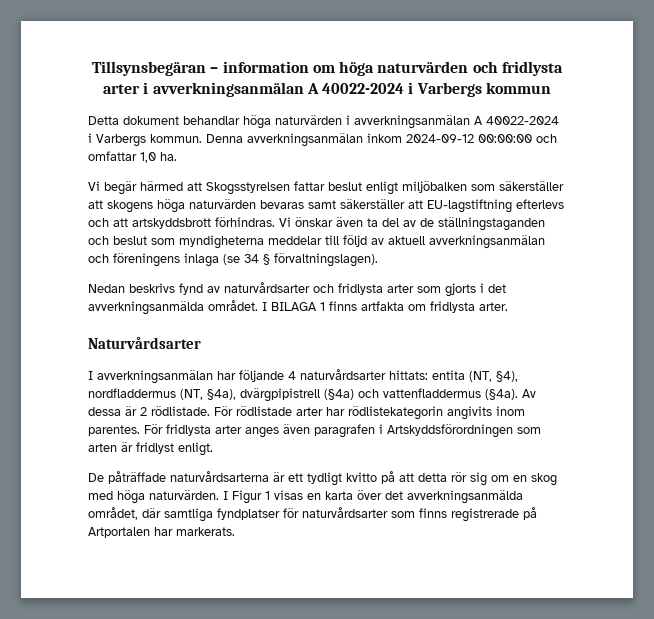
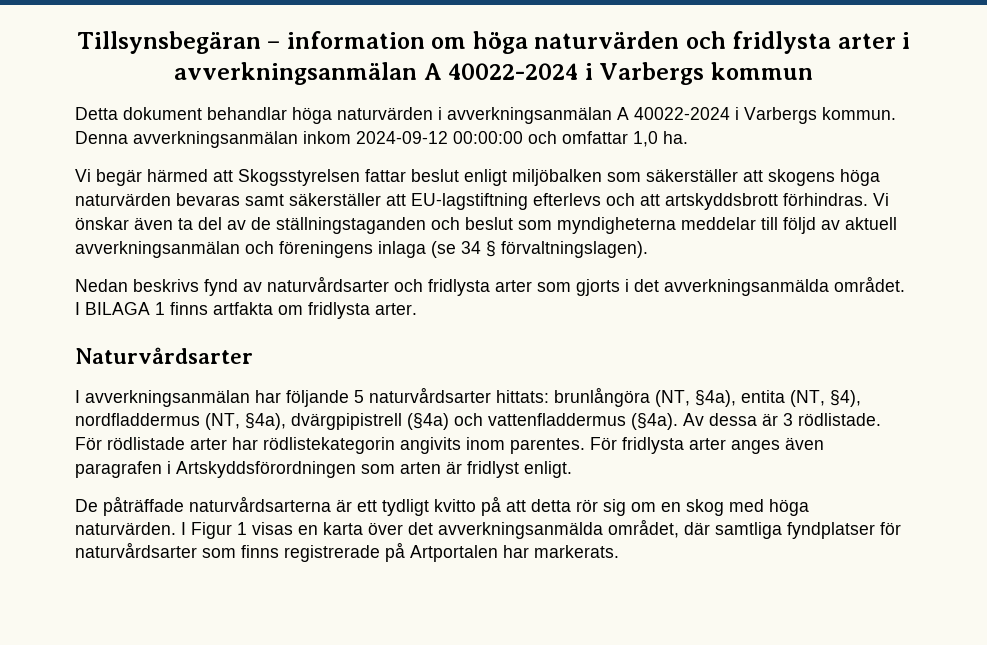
- I avverkningsanmälan har följande 4 naturvårdsarter hittats: entita (NT, §4), nordfladdermus (NT, §4a), dvärgpipistrell (§4a) och vattenfladdermus (§4a).
+ I avverkningsanmälan har följande 5 naturvårdsarter hittats: brunlångöra (NT, §4a), entita (NT, §4), nordfladdermus (NT, §4a), dvärgpipistrell (§4a) och vattenfladdermus (§4a).
- Av dessa är 2 rödlistade.
+ Av dessa är 3 rödlistade.

